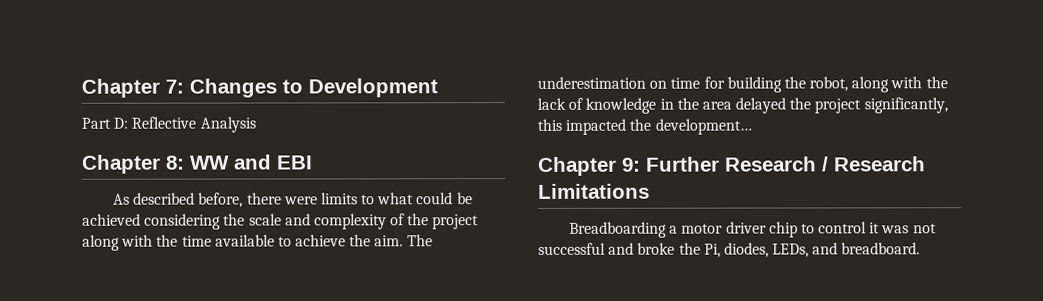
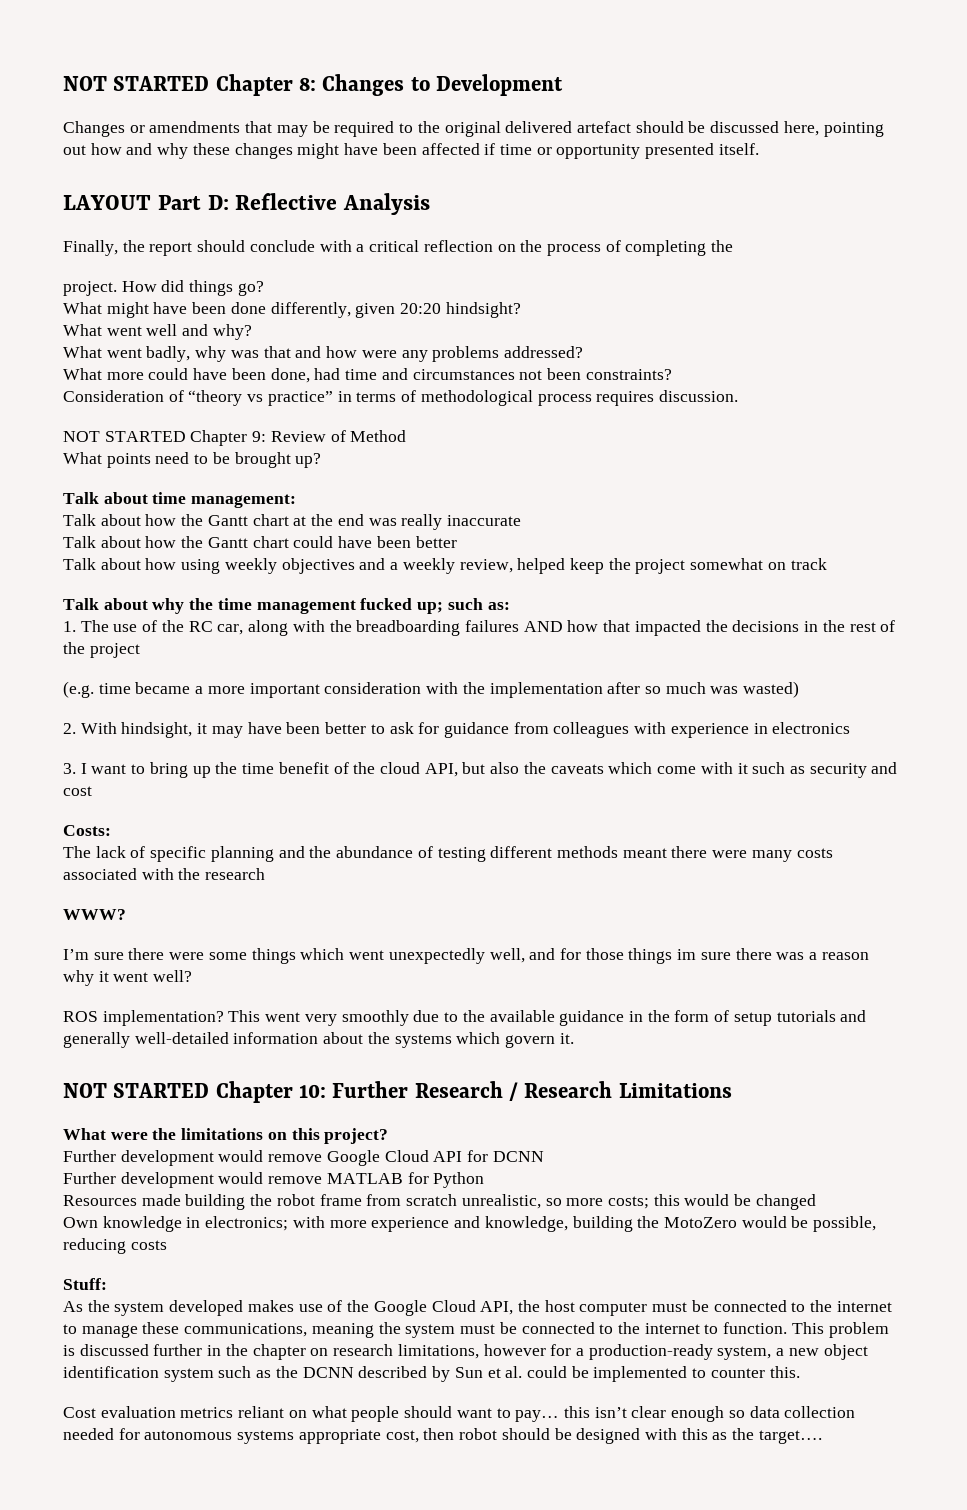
- Chapter 7: Changes to Development
+ NOT STARTED Chapter 8: Changes to Development
- Part D: Reflective Analysis
- Chapter 8: WW and EBI
- As described before, there were limits to what could be achieved considering the scale and complexity of the project along with the time available to achieve the aim. The underestimation on time for building the robot, along with the lack of knowledge in the area delayed the project significantly, this impacted the development…
- Chapter 9: Further Research / Research Limitations
+ Changes or amendments that may be required to the original delivered artefact should be discussed here, pointing out how and why these changes might have been affected if time or opportunity presented itself.
+ LAYOUT Part D: Reflective Analysis
+ Finally, the report should conclude with a critical reflection on the process of completing the
+ project. How did things go?
+ What might have been done differently, given 20:20 hindsight?
+ What went well and why?
+ What went badly, why was that and how were any problems addressed?
+ What more could have been done, had time and circumstances not been constraints?
+ Consideration of “theory vs practice” in terms of methodological process requires discussion.
+ NOT STARTED Chapter 9: Review of Method
+ What points need to be brought up?
+ Talk about time management:
+ Talk about how the Gantt chart at the end was really inaccurate
+ Talk about how the Gantt chart could have been better
+ Talk about how using weekly objectives and a weekly review, helped keep the project somewhat on track
+ Talk about why the time management fucked up; such as:
+ 1. The use of the RC car, along with the breadboarding failures AND how that impacted the decisions in the rest of the project
+ (e.g. time became a more important consideration with the implementation after so much was wasted)
+ 2. With hindsight, it may have been better to ask for guidance from colleagues with experience in electronics
+ 3. I want to bring up the time benefit of the cloud API, but also the caveats which come with it such as security and cost
+ Costs:
+ The lack of specific planning and the abundance of testing different methods meant there were many costs associated with the research
+ WWW?
+ I’m sure there were some things which went unexpectedly well, and for those things im sure there was a reason why it went well?
+ ROS implementation? This went very smoothly due to the available guidance in the form of setup tutorials and generally well-detailed information about the systems which govern it.
+ NOT STARTED Chapter 10: Further Research / Research Limitations
- Breadboarding a motor driver chip to control it was not successful and broke the Pi, diodes, LEDs, and breadboard.
+ What were the limitations on this project?
+ Further development would remove Google Cloud API for DCNN
+ Further development would remove MATLAB for Python
+ Resources made building the robot frame from scratch unrealistic, so more costs; this would be changed
+ Own knowledge in electronics; with more experience and knowledge, building the MotoZero would be possible, reducing costs
+ Stuff:
+ As the system developed makes use of the Google Cloud API, the host computer must be connected to the internet to manage these communications, meaning the system must be connected to the internet to function. This problem is discussed further in the chapter on research limitations, however for a production-ready system, a new object identification system such as the DCNN described by Sun et al. could be implemented to counter this.
+ Cost evaluation metrics reliant on what people should want to pay… this isn’t clear enough so data collection needed for autonomous systems appropriate cost, then robot should be designed with this as the target….

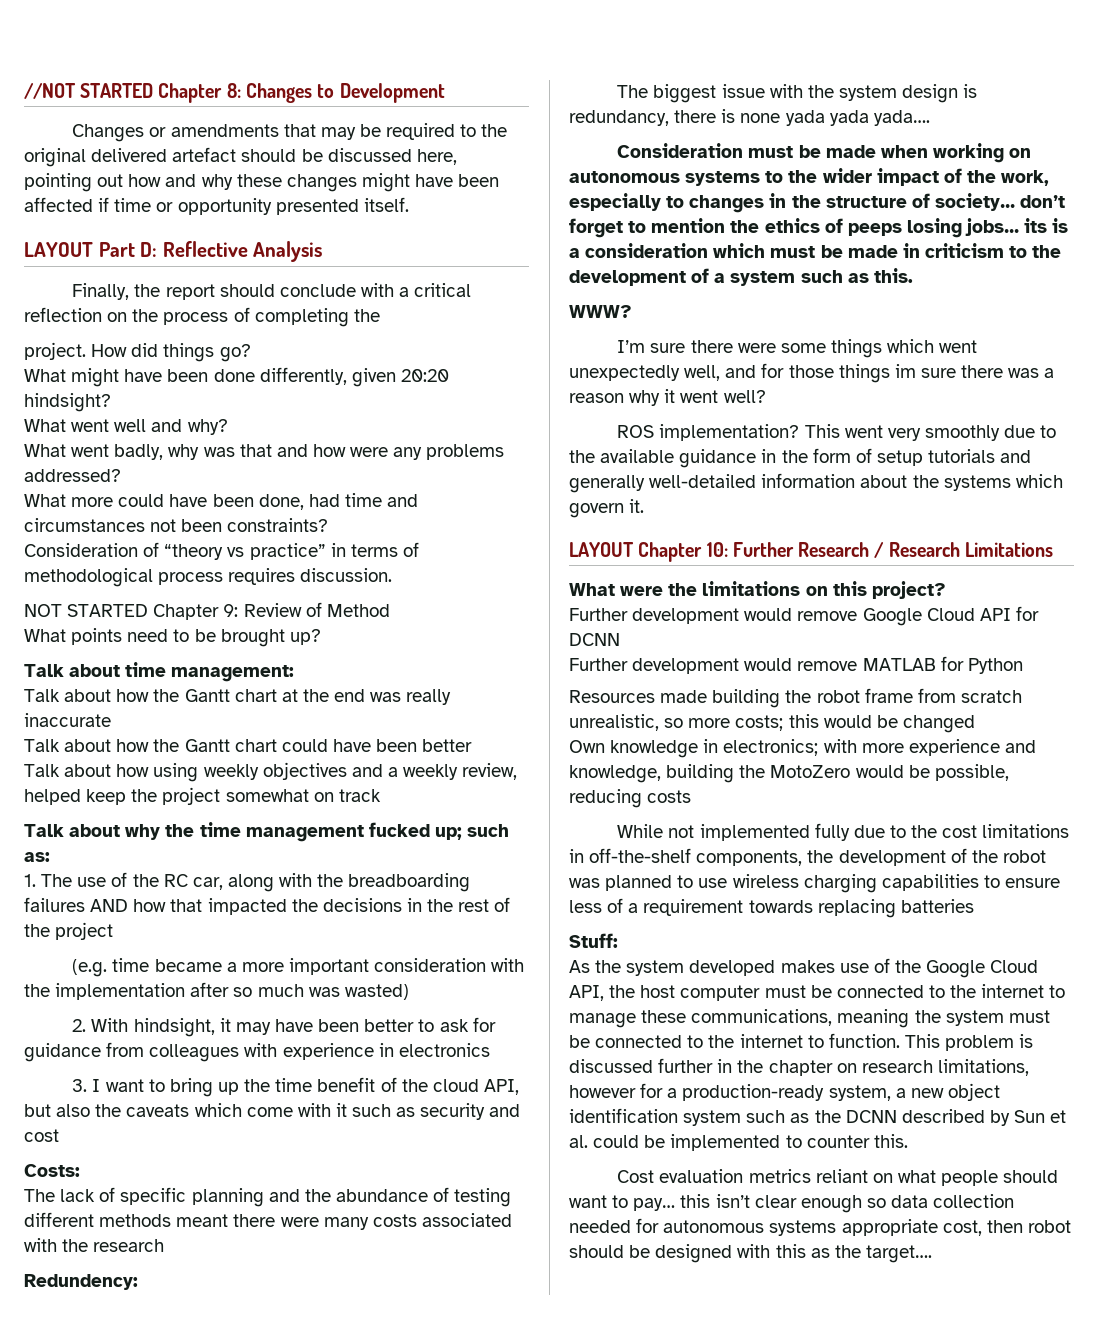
- NOT STARTED Chapter 8: Changes to Development
+ //NOT STARTED Chapter 8: Changes to Development
+ Redundency:
+ The biggest issue with the system design is redundancy, there is none yada yada yada….
+ Consideration must be made when working on autonomous systems to the wider impact of the work, especially to changes in the structure of society… don’t forget to mention the ethics of peeps losing jobs… its is a consideration which must be made in criticism to the development of a system such as this.
- NOT STARTED Chapter 10: Further Research / Research Limitations
+ LAYOUT Chapter 10: Further Research / Research Limitations
+ While not implemented fully due to the cost limitations in off-the-shelf components, the development of the robot was planned to use wireless charging capabilities to ensure less of a requirement towards replacing batteries

